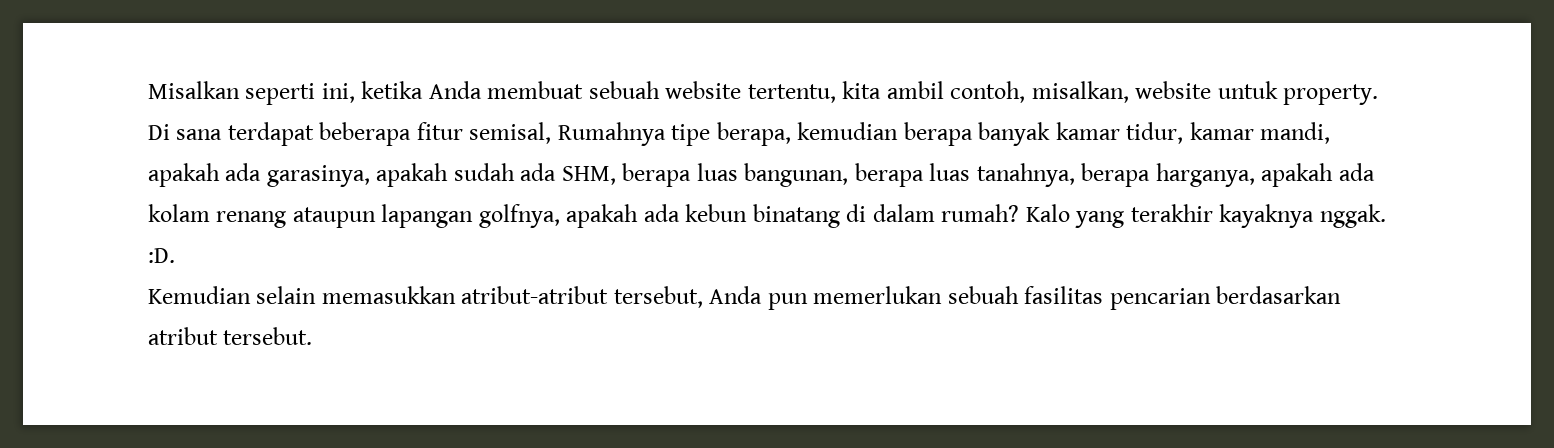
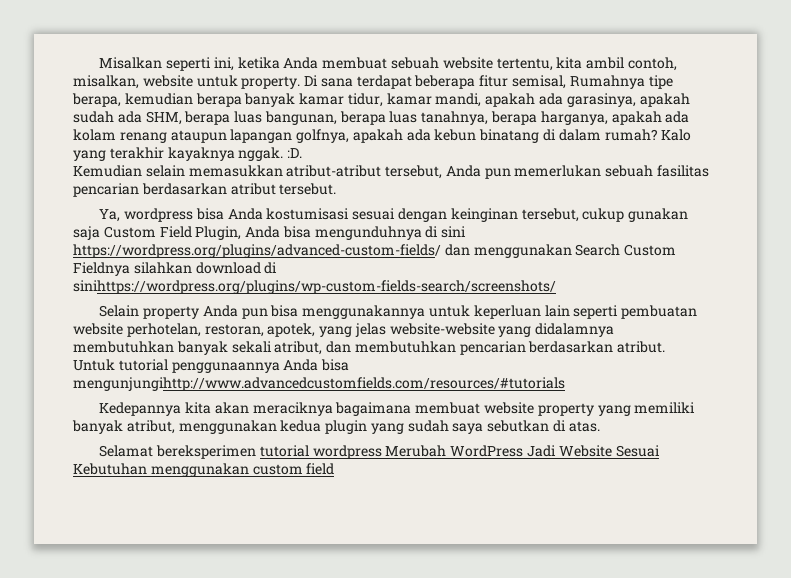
+ Ya, wordpress bisa Anda kostumisasi sesuai dengan keinginan tersebut, cukup gunakan saja Custom Field Plugin, Anda bisa mengunduhnya di sini https://wordpress.org/plugins/advanced-custom-fields/ dan menggunakan Search Custom Fieldnya silahkan download di sinihttps://wordpress.org/plugins/wp-custom-fields-search/screenshots/
+ Selain property Anda pun bisa menggunakannya untuk keperluan lain seperti pembuatan website perhotelan, restoran, apotek, yang jelas website-website yang didalamnya membutuhkan banyak sekali atribut, dan membutuhkan pencarian berdasarkan atribut.
+ Untuk tutorial penggunaannya Anda bisa mengunjungihttp://www.advancedcustomfields.com/resources/#tutorials
+ Kedepannya kita akan meraciknya bagaimana membuat website property yang memiliki banyak atribut, menggunakan kedua plugin yang sudah saya sebutkan di atas.
+ Selamat bereksperimen tutorial wordpress Merubah WordPress Jadi Website Sesuai Kebutuhan menggunakan custom field

